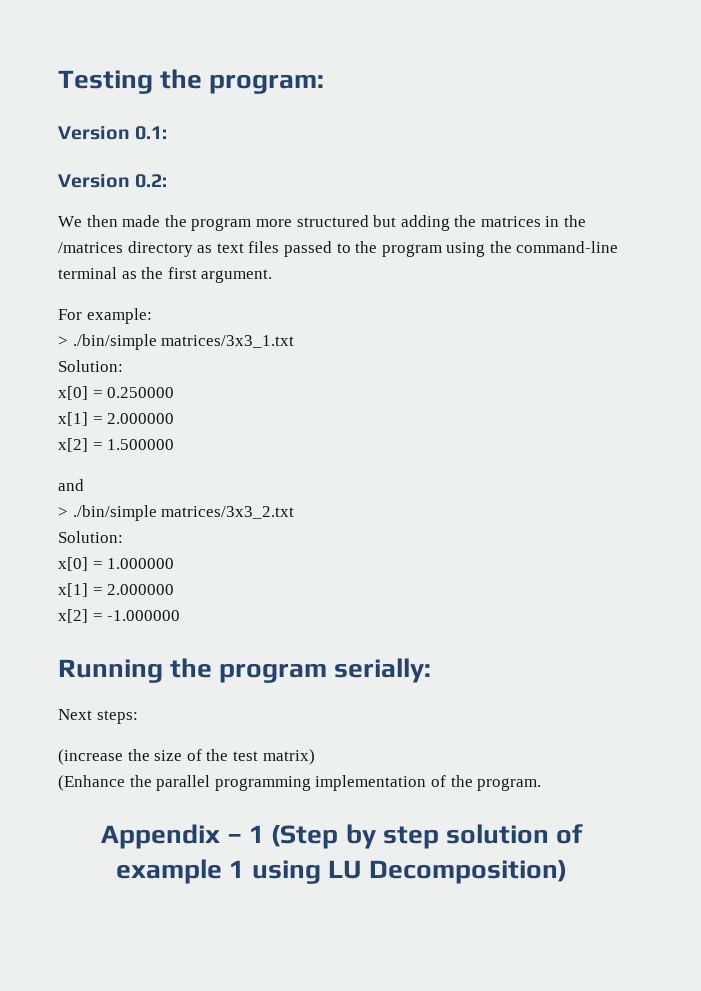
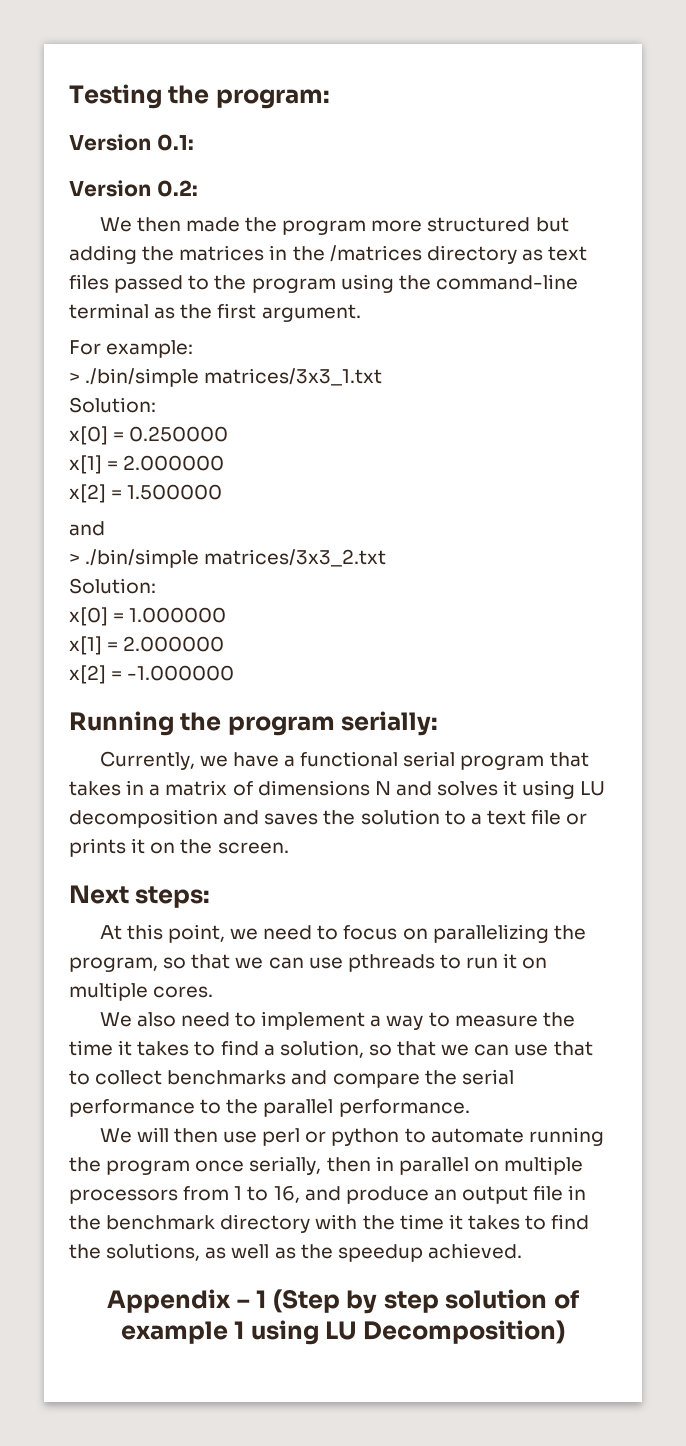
+ Currently, we have a functional serial program that takes in a matrix of dimensions N and solves it using LU decomposition and saves the solution to a text file or prints it on the screen.
  Next steps:
- (increase the size of the test matrix)
- (Enhance the parallel programming implementation of the program.
+ At this point, we need to focus on parallelizing the program, so that we can use pthreads to run it on multiple cores.
+ We also need to implement a way to measure the time it takes to find a solution, so that we can use that to collect benchmarks and compare the serial performance to the parallel performance.
+ We will then use perl or python to automate running the program once serially, then in parallel on multiple processors from 1 to 16, and produce an output file in the benchmark directory with the time it takes to find the solutions, as well as the speedup achieved.

